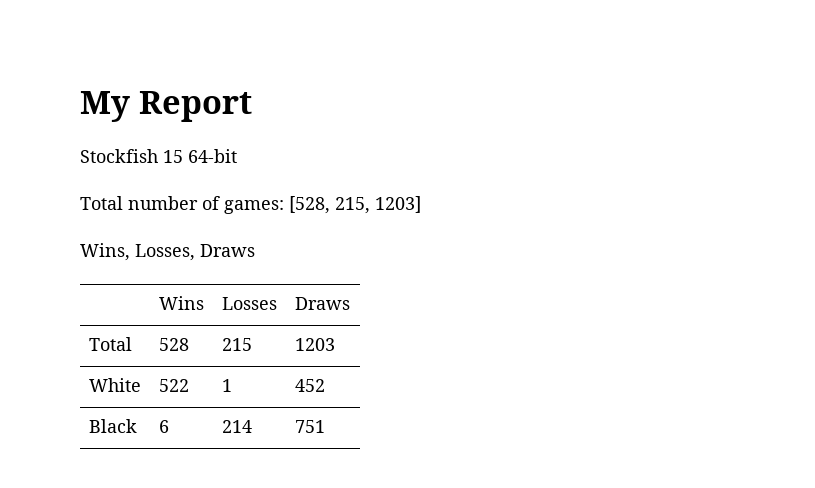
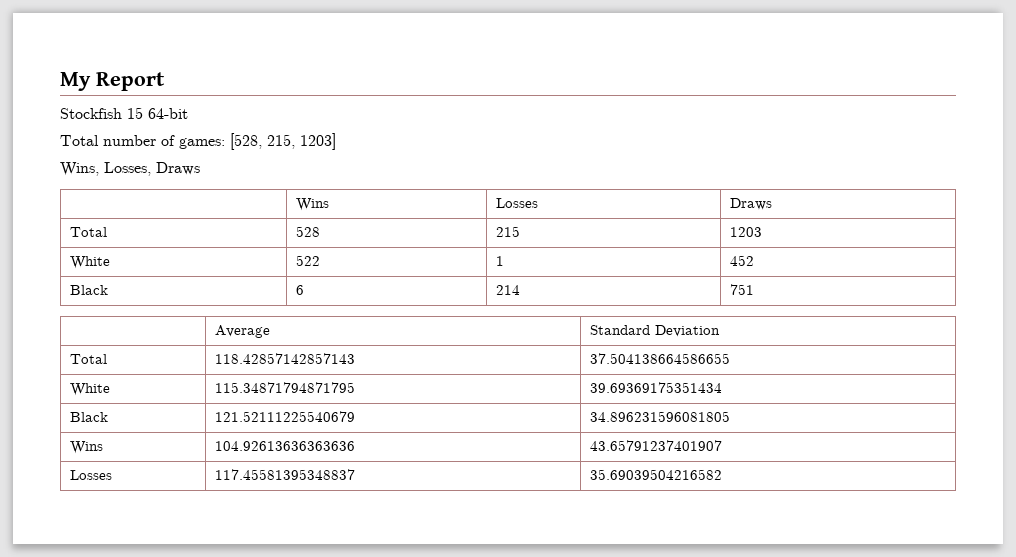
+ | Average | Standard Deviation
+ Total | 118.42857142857143 | 37.504138664586655
+ White | 115.34871794871795 | 39.69369175351434
+ Black | 121.52111225540679 | 34.896231596081805
+ Wins | 104.92613636363636 | 43.65791237401907
+ Losses | 117.45581395348837 | 35.69039504216582

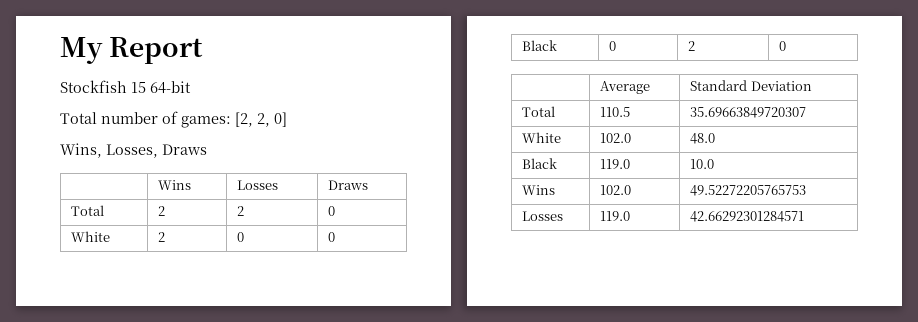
- Total number of games: [528, 215, 1203]
+ Total number of games: [2, 2, 0]
- Total | 528 | 215 | 1203
- White | 522 | 1 | 452
- Black | 6 | 214 | 751
+ Total | 2 | 2 | 0
+ White | 2 | 0 | 0
+ Black | 0 | 2 | 0
- Total | 118.42857142857143 | 37.504138664586655
- White | 115.34871794871795 | 39.69369175351434
- Black | 121.52111225540679 | 34.896231596081805
- Wins | 104.92613636363636 | 43.65791237401907
- Losses | 117.45581395348837 | 35.69039504216582
+ Total | 110.5 | 35.69663849720307
+ White | 102.0 | 48.0
+ Black | 119.0 | 10.0
+ Wins | 102.0 | 49.52272205765753
+ Losses | 119.0 | 42.66292301284571

